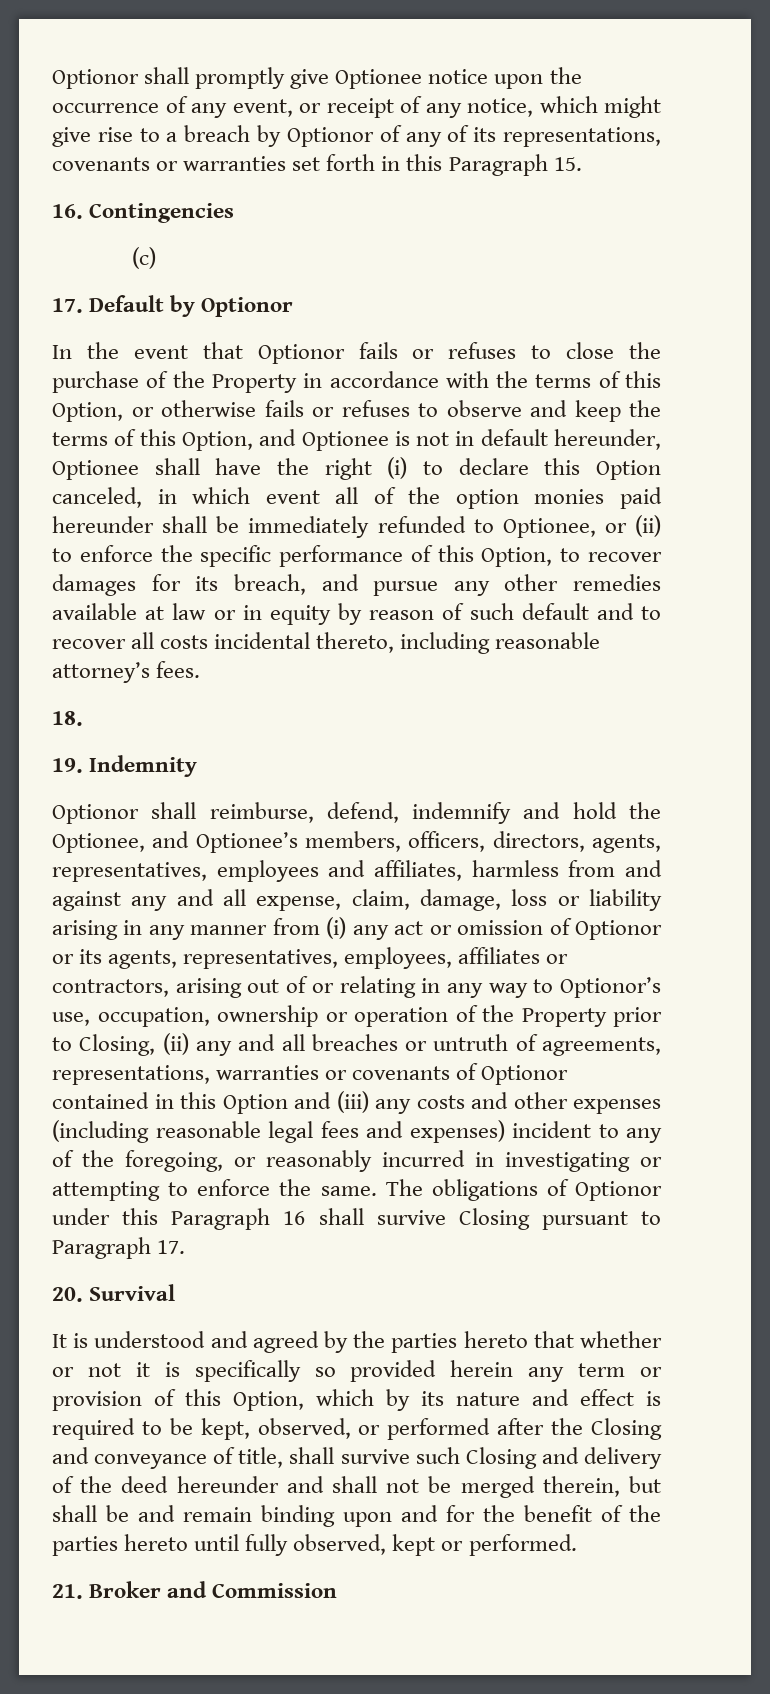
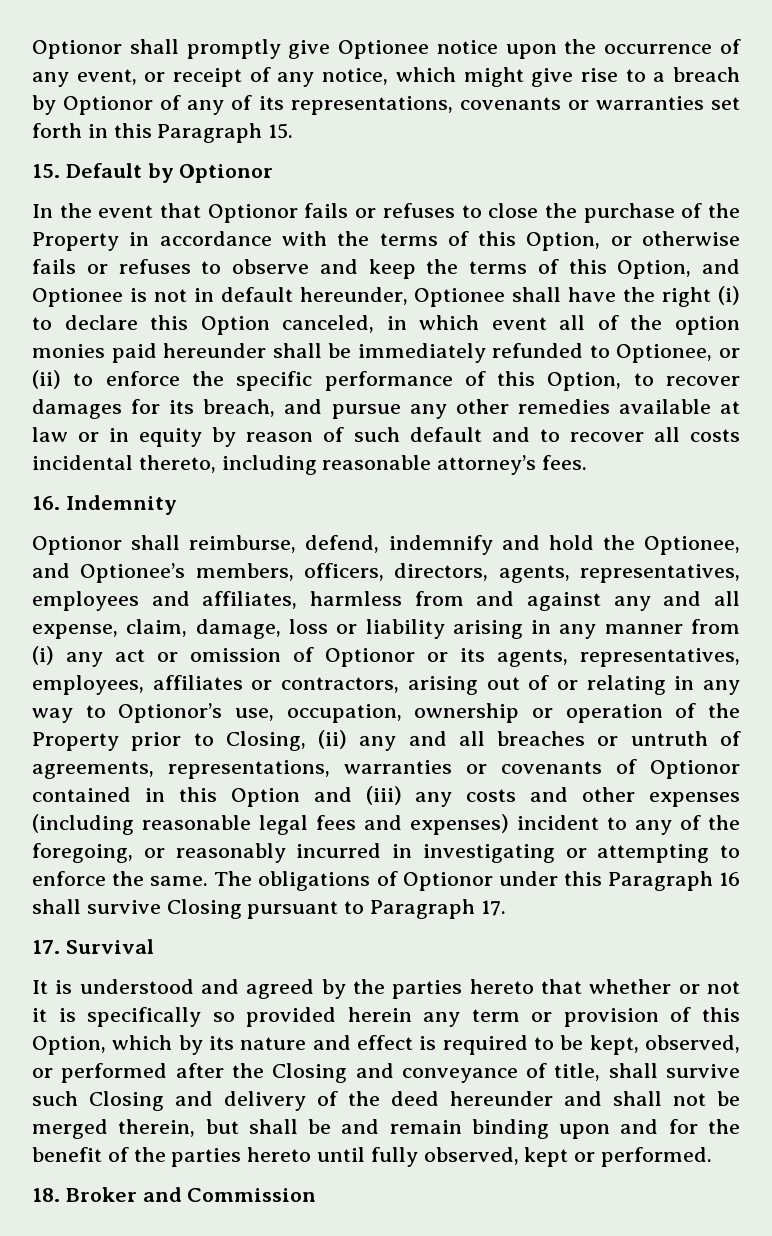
- 16. Contingencies
- (c)
- 17. Default by Optionor
+ 15. Default by Optionor
- 18.
- 19. Indemnity
+ 16. Indemnity
- 20. Survival
+ 17. Survival
- 21. Broker and Commission
+ 18. Broker and Commission

